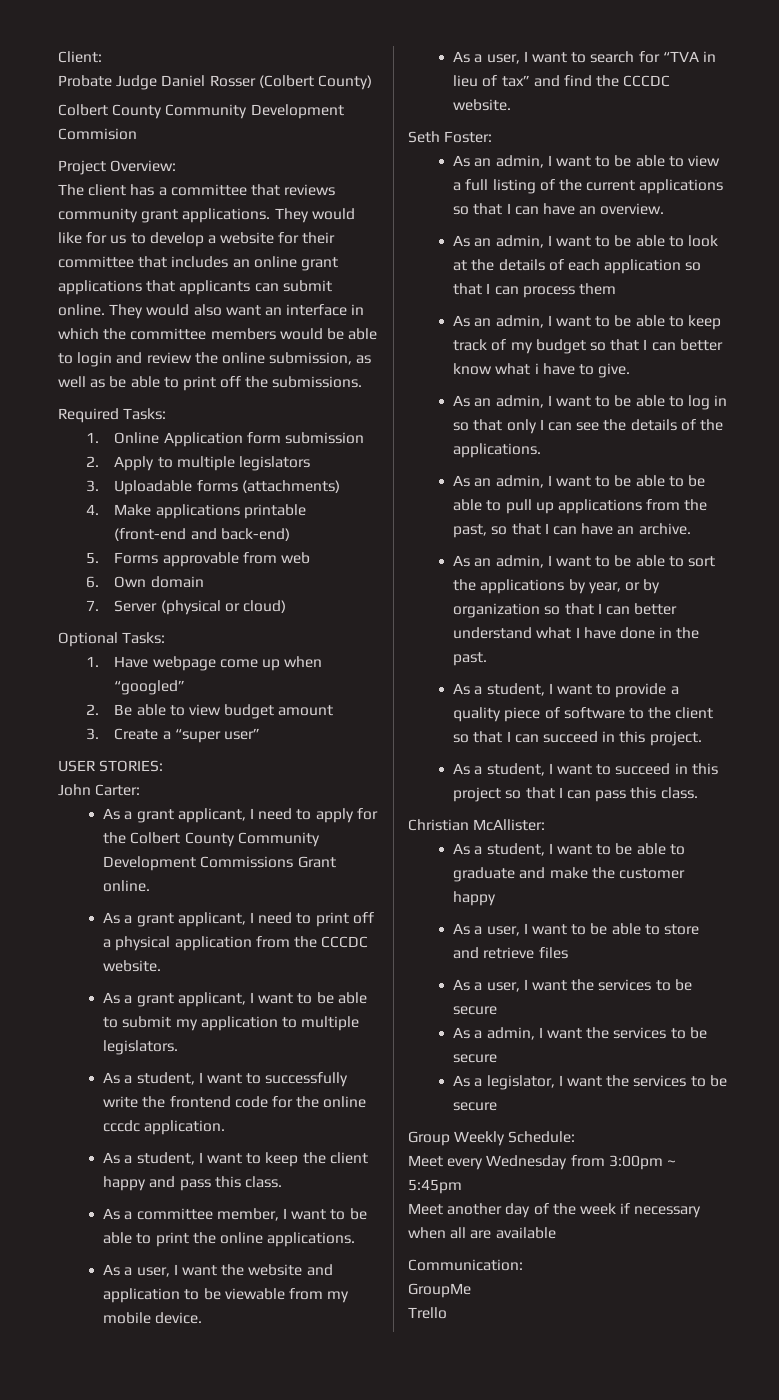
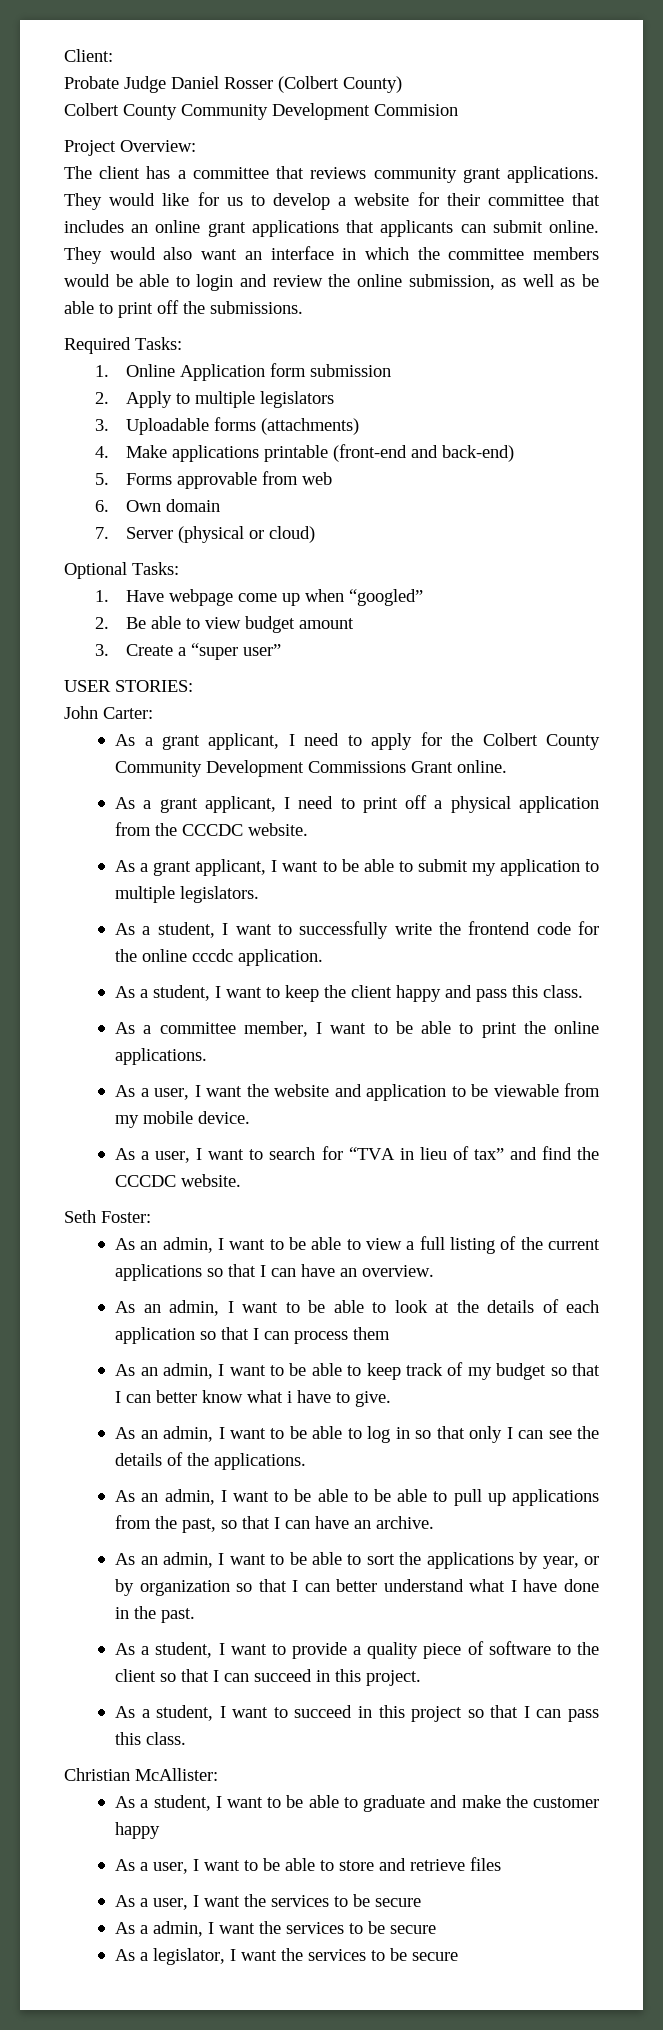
- Group Weekly Schedule:
- Meet every Wednesday from 3:00pm ~ 5:45pm
- Meet another day of the week if necessary when all are available
- Communication:
- GroupMe
- Trello

